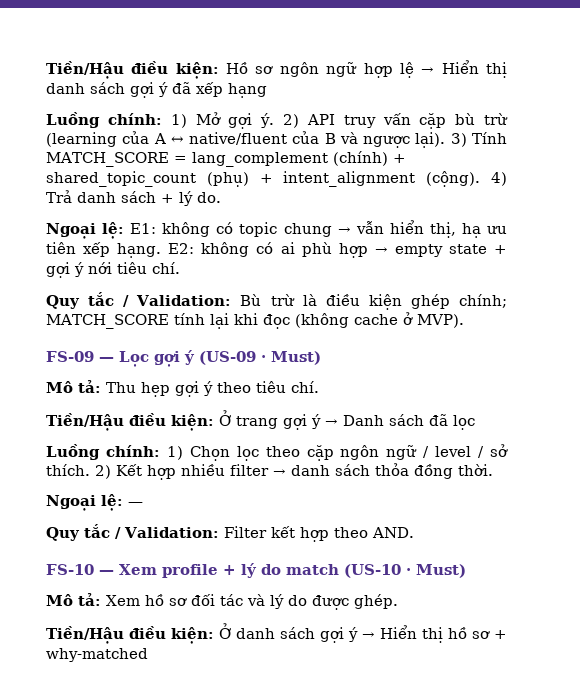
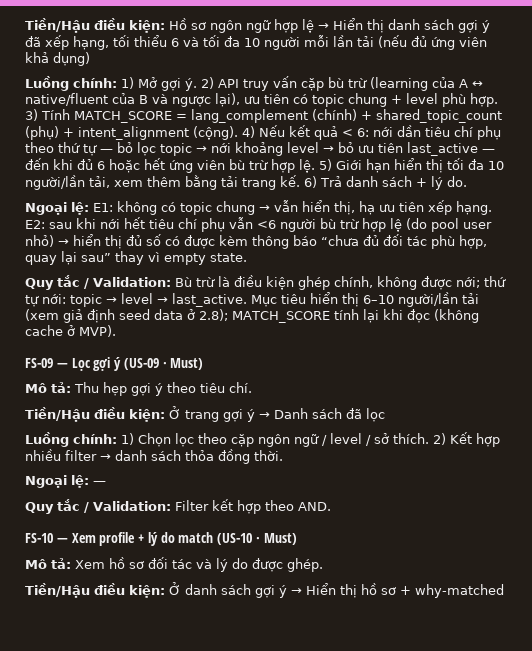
- Tiền/Hậu điều kiện: Hồ sơ ngôn ngữ hợp lệ → Hiển thị danh sách gợi ý đã xếp hạng
+ Tiền/Hậu điều kiện: Hồ sơ ngôn ngữ hợp lệ → Hiển thị danh sách gợi ý đã xếp hạng, tối thiểu 6 và tối đa 10 người mỗi lần tải (nếu đủ ứng viên khả dụng)
- 2) API truy vấn cặp bù trừ (learning của A ↔ native/fluent của B và ngược lại).
+ 2) API truy vấn cặp bù trừ (learning của A ↔ native/fluent của B và ngược lại), ưu tiên có topic chung + level phù hợp.
- 4) Trả danh sách + lý do.
+ 4) Nếu kết quả < 6: nới dần tiêu chí phụ theo thứ tự — bỏ lọc topic → nới khoảng level → bỏ ưu tiên last_active — đến khi đủ 6 hoặc hết ứng viên bù trừ hợp lệ. 5) Giới hạn hiển thị tối đa 10 người/lần tải, xem thêm bằng tải trang kế. 6) Trả danh sách + lý do.
- E2: không có ai phù hợp → empty state + gợi ý nới tiêu chí.
+ E2: sau khi nới hết tiêu chí phụ vẫn <6 người bù trừ hợp lệ (do pool user nhỏ) → hiển thị đủ số có được kèm thông báo “chưa đủ đối tác phù hợp, quay lại sau” thay vì empty state.
- Quy tắc / Validation: Bù trừ là điều kiện ghép chính; MATCH_SCORE tính lại khi đọc (không cache ở MVP).
+ Quy tắc / Validation: Bù trừ là điều kiện ghép chính, không được nới; thứ tự nới: topic → level → last_active. Mục tiêu hiển thị 6–10 người/lần tải (xem giả định seed data ở 2.8); MATCH_SCORE tính lại khi đọc (không cache ở MVP).

